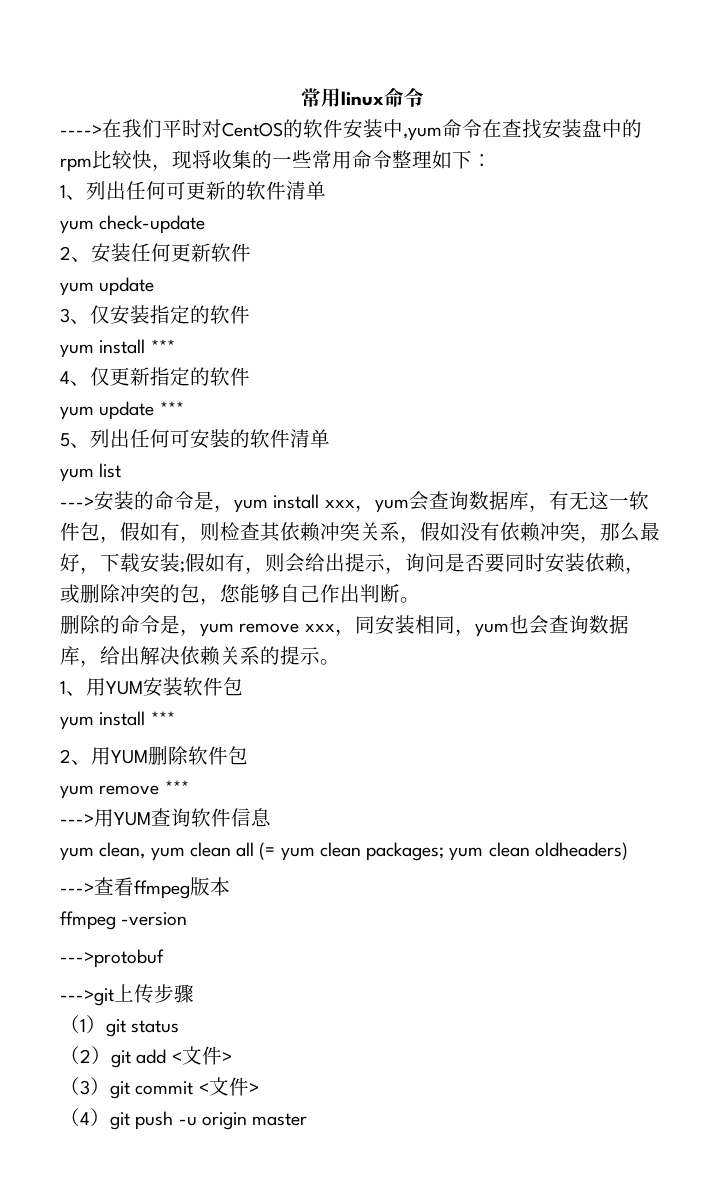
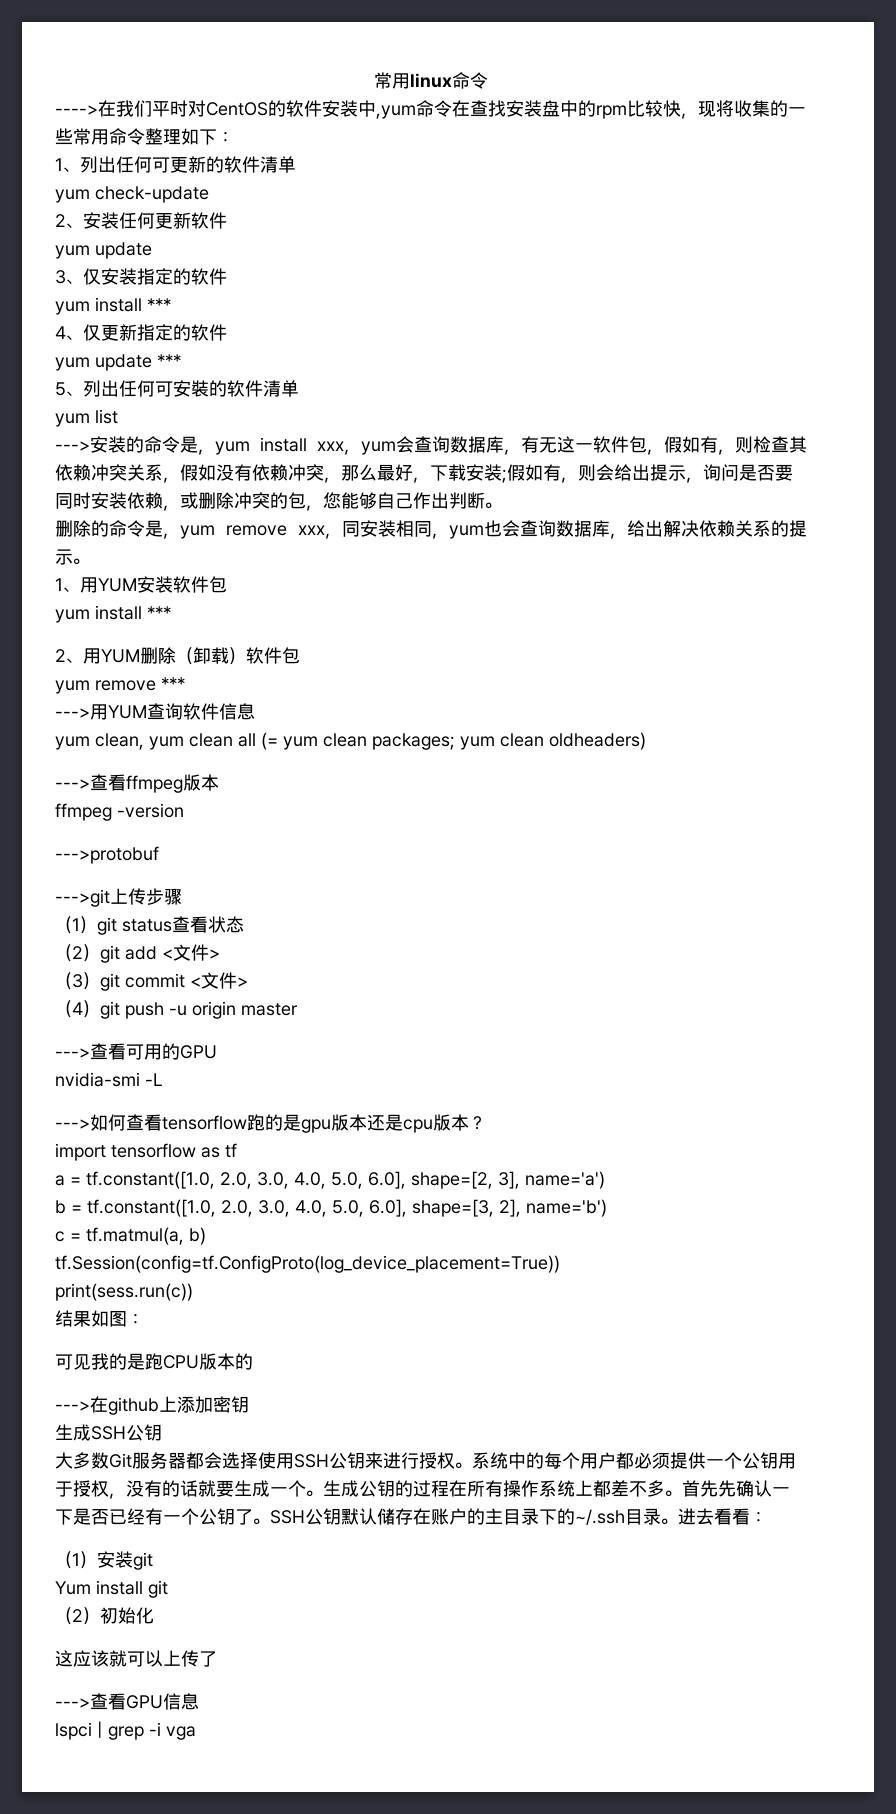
- 2、用YUM删除软件包
+ 2、用YUM删除（卸载）软件包
- （1）git status
+ （1）git status查看状态
+ --->查看可用的GPU
+ nvidia-smi -L
+ --->如何查看tensorflow跑的是gpu版本还是cpu版本？
+ import tensorflow as tf
+ a = tf.constant([1.0, 2.0, 3.0, 4.0, 5.0, 6.0], shape=[2, 3], name='a')
+ b = tf.constant([1.0, 2.0, 3.0, 4.0, 5.0, 6.0], shape=[3, 2], name='b')
+ c = tf.matmul(a, b)
+ tf.Session(config=tf.ConfigProto(log_device_placement=True))
+ print(sess.run(c))
+ 结果如图：
+ 可见我的是跑CPU版本的
+ --->在github上添加密钥
+ 生成SSH公钥
+ 大多数Git服务器都会选择使用SSH公钥来进行授权。系统中的每个用户都必须提供一个公钥用于授权，没有的话就要生成一个。生成公钥的过程在所有操作系统上都差不多。首先先确认一下是否已经有一个公钥了。SSH公钥默认储存在账户的主目录下的~/.ssh目录。进去看看：
+ （1）安装git
+ Yum install git
+ （2）初始化
+ 这应该就可以上传了
+ --->查看GPU信息
+ lspci | grep -i vga

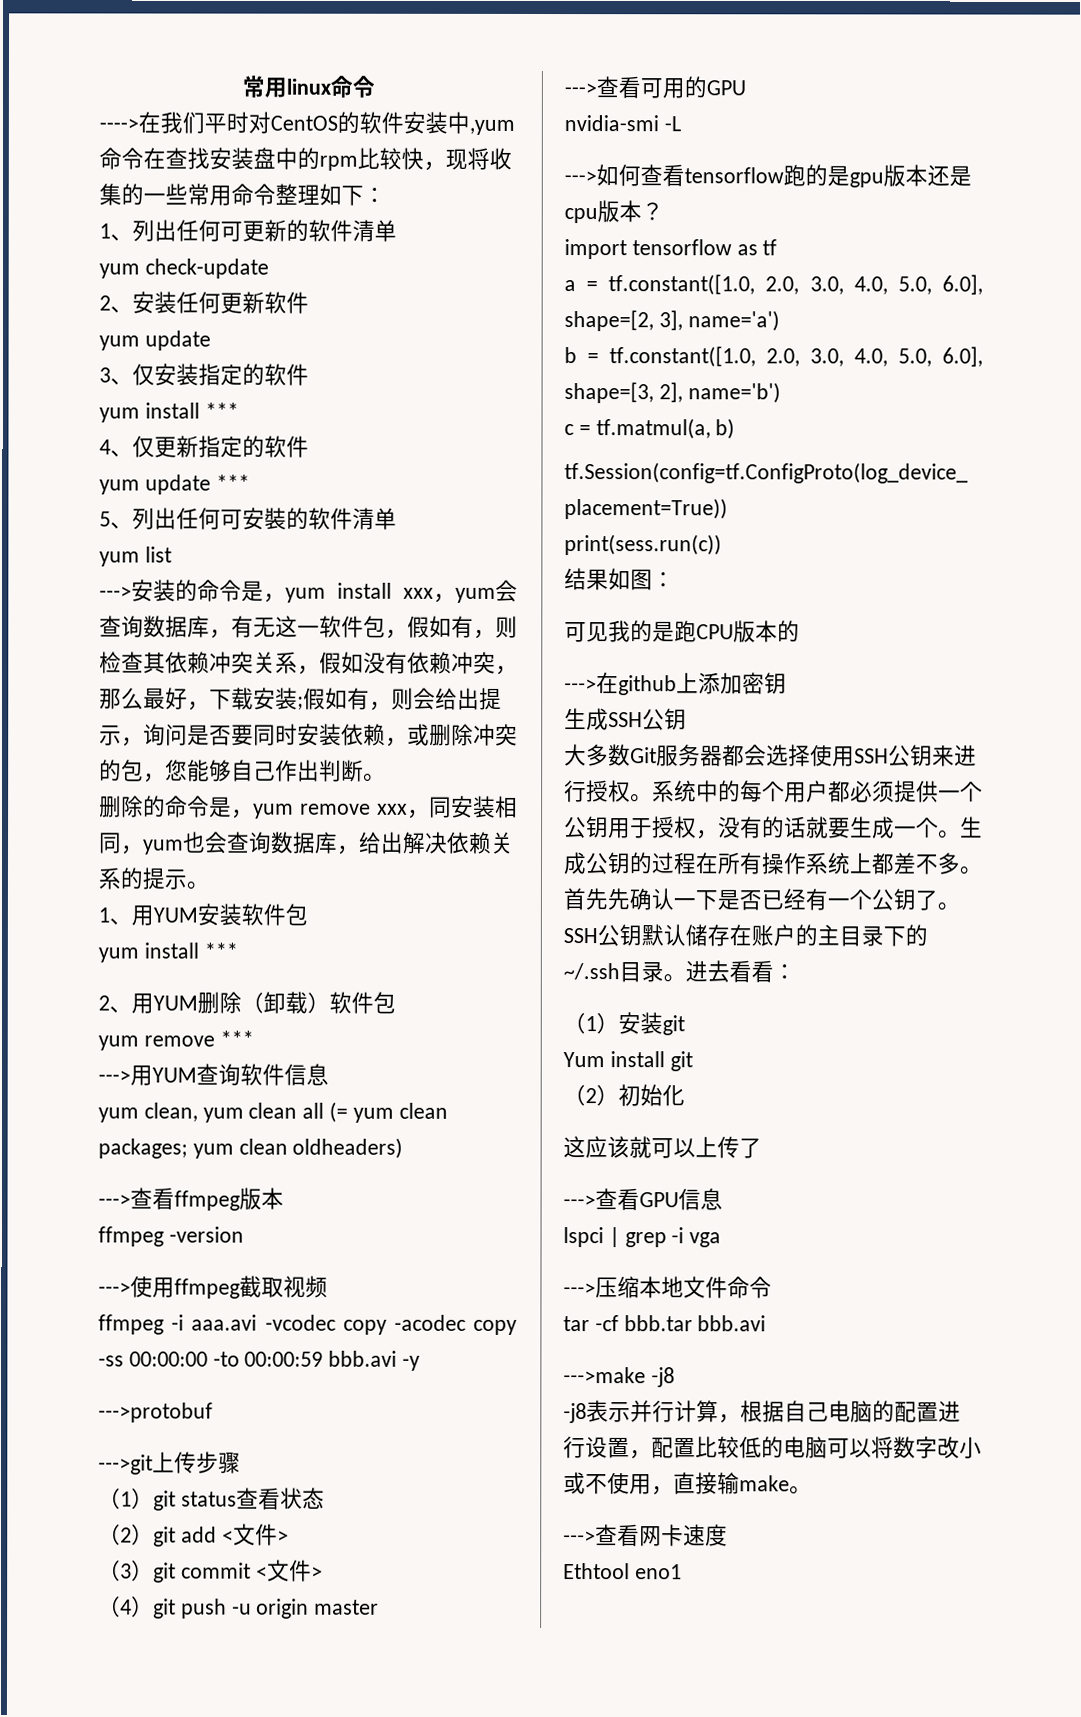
+ --->使用ffmpeg截取视频
+ ffmpeg -i aaa.avi -vcodec copy -acodec copy -ss 00:00:00 -to 00:00:59 bbb.avi -y
+ --->压缩本地文件命令
+ tar -cf bbb.tar bbb.avi
+ --->make -j8
+ -j8表示并行计算，根据自己电脑的配置进行设置，配置比较低的电脑可以将数字改小或不使用，直接输make。
+ --->查看网卡速度
+ Ethtool eno1

